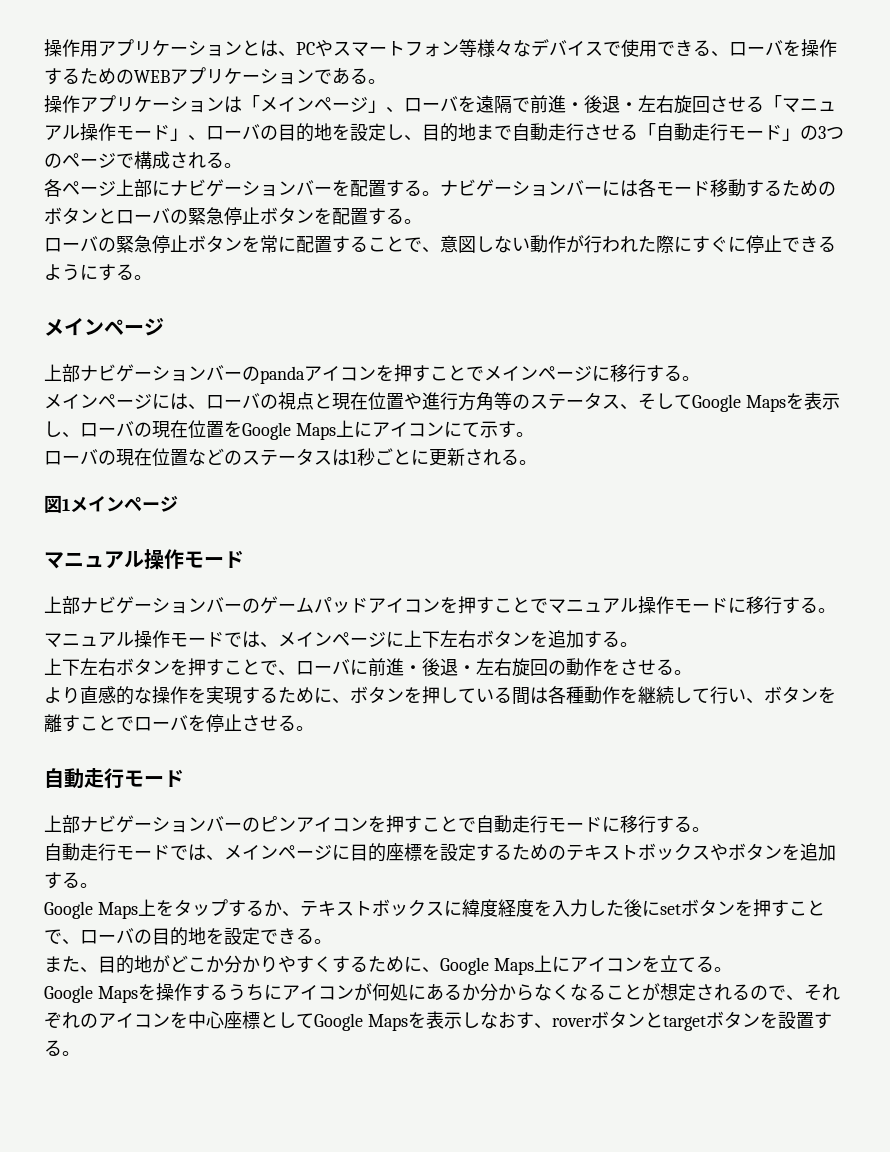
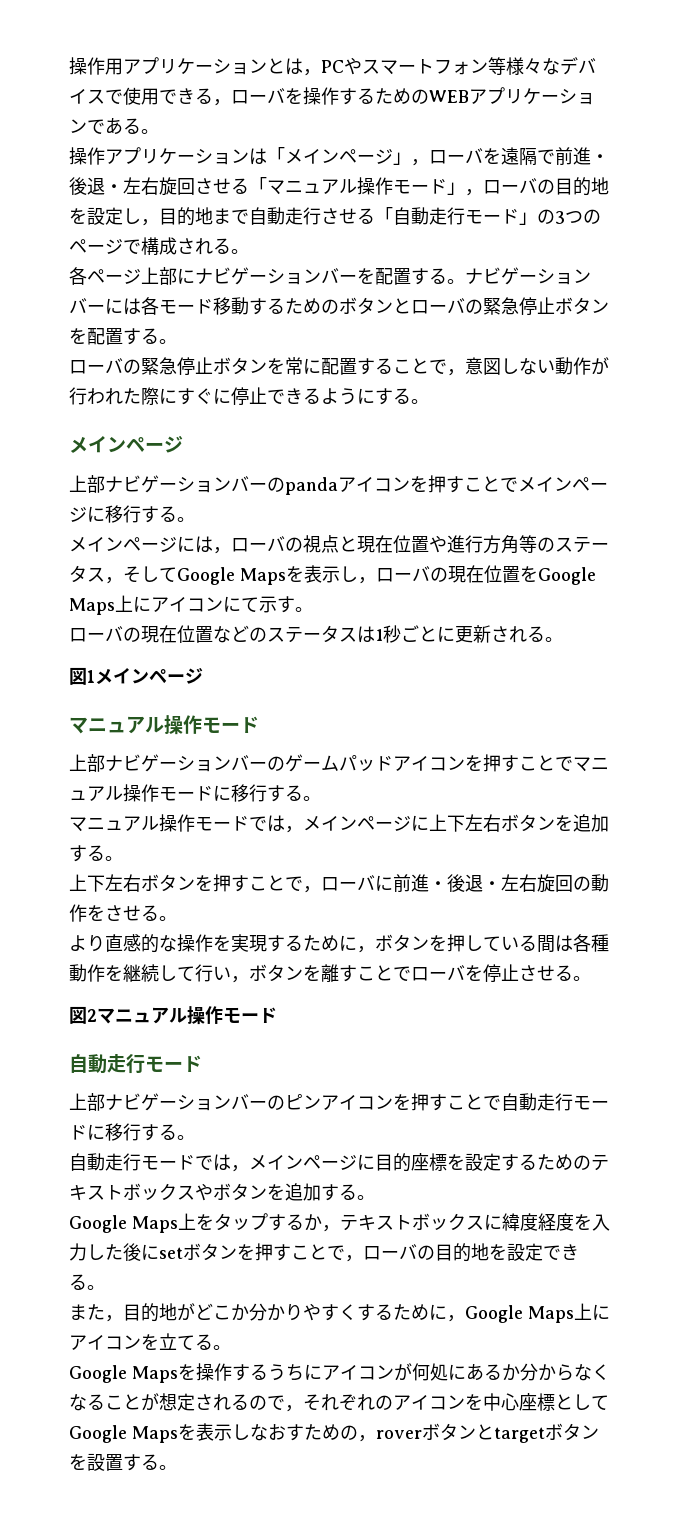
- 操作用アプリケーションとは、PCやスマートフォン等様々なデバイスで使用できる、ローバを操作するためのWEBアプリケーションである。
+ 操作用アプリケーションとは，PCやスマートフォン等様々なデバイスで使用できる，ローバを操作するためのWEBアプリケーションである。
- 操作アプリケーションは「メインページ」、ローバを遠隔で前進・後退・左右旋回させる「マニュアル操作モード」、ローバの目的地を設定し、目的地まで自動走行させる「自動走行モード」の3つのページで構成される。
+ 操作アプリケーションは「メインページ」，ローバを遠隔で前進・後退・左右旋回させる「マニュアル操作モード」，ローバの目的地を設定し，目的地まで自動走行させる「自動走行モード」の3つのページで構成される。
- ローバの緊急停止ボタンを常に配置することで、意図しない動作が行われた際にすぐに停止できるようにする。
+ ローバの緊急停止ボタンを常に配置することで，意図しない動作が行われた際にすぐに停止できるようにする。
- メインページには、ローバの視点と現在位置や進行方角等のステータス、そしてGoogle Mapsを表示し、ローバの現在位置をGoogle Maps上にアイコンにて示す。
+ メインページには，ローバの視点と現在位置や進行方角等のステータス，そしてGoogle Mapsを表示し，ローバの現在位置をGoogle Maps上にアイコンにて示す。
- マニュアル操作モードでは、メインページに上下左右ボタンを追加する。
+ マニュアル操作モードでは，メインページに上下左右ボタンを追加する。
- 上下左右ボタンを押すことで、ローバに前進・後退・左右旋回の動作をさせる。
+ 上下左右ボタンを押すことで，ローバに前進・後退・左右旋回の動作をさせる。
- より直感的な操作を実現するために、ボタンを押している間は各種動作を継続して行い、ボタンを離すことでローバを停止させる。
+ より直感的な操作を実現するために，ボタンを押している間は各種動作を継続して行い，ボタンを離すことでローバを停止させる。
+ 図2マニュアル操作モード
- 自動走行モードでは、メインページに目的座標を設定するためのテキストボックスやボタンを追加する。
+ 自動走行モードでは，メインページに目的座標を設定するためのテキストボックスやボタンを追加する。
- Google Maps上をタップするか、テキストボックスに緯度経度を入力した後にsetボタンを押すことで、ローバの目的地を設定できる。
+ Google Maps上をタップするか，テキストボックスに緯度経度を入力した後にsetボタンを押すことで，ローバの目的地を設定できる。
- また、目的地がどこか分かりやすくするために、Google Maps上にアイコンを立てる。
+ また，目的地がどこか分かりやすくするために，Google Maps上にアイコンを立てる。
- Google Mapsを操作するうちにアイコンが何処にあるか分からなくなることが想定されるので、それぞれのアイコンを中心座標としてGoogle Mapsを表示しなおす、roverボタンとtargetボタンを設置する。
+ Google Mapsを操作するうちにアイコンが何処にあるか分からなくなることが想定されるので，それぞれのアイコンを中心座標としてGoogle Mapsを表示しなおすための，roverボタンとtargetボタンを設置する。

